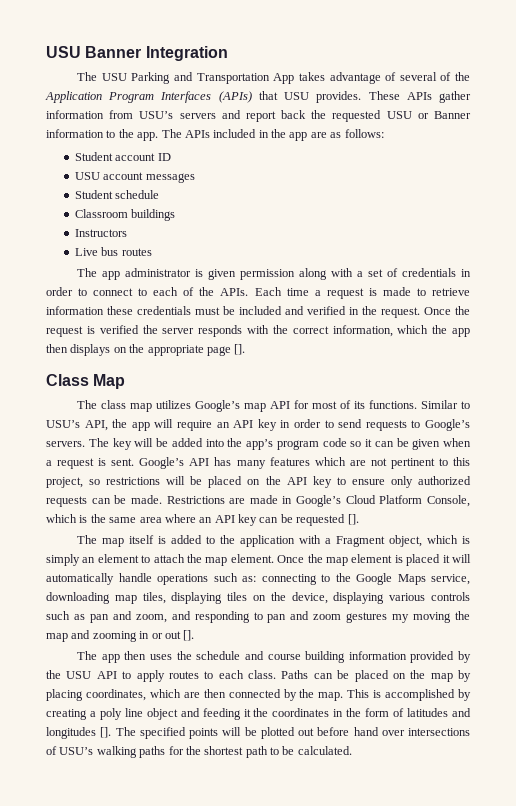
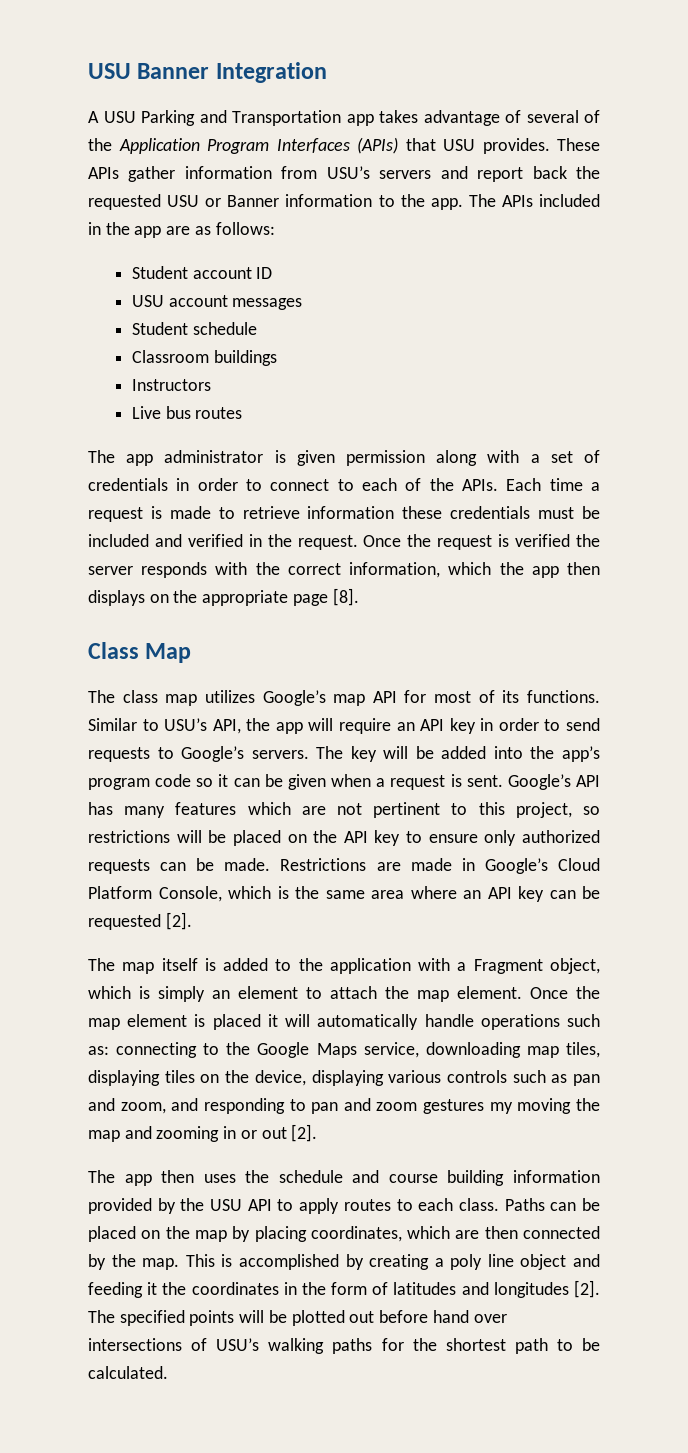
- The USU Parking and Transportation App takes advantage of several of the Application Program Interfaces (APIs) that USU provides.
+ A USU Parking and Transportation app takes advantage of several of the Application Program Interfaces (APIs) that USU provides.
- Once the request is verified the server responds with the correct information, which the app then displays on the appropriate page [].
+ Once the request is verified the server responds with the correct information, which the app then displays on the appropriate page [8].
- Restrictions are made in Google’s Cloud Platform Console, which is the same area where an API key can be requested [].
+ Restrictions are made in Google’s Cloud Platform Console, which is the same area where an API key can be requested [2].
- Once the map element is placed it will automatically handle operations such as: connecting to the Google Maps service, downloading map tiles, displaying tiles on the device, displaying various controls such as pan and zoom, and responding to pan and zoom gestures my moving the map and zooming in or out [].
+ Once the map element is placed it will automatically handle operations such as: connecting to the Google Maps service, downloading map tiles, displaying tiles on the device, displaying various controls such as pan and zoom, and responding to pan and zoom gestures my moving the map and zooming in or out [2].
- This is accomplished by creating a poly line object and feeding it the coordinates in the form of latitudes and longitudes [].
+ This is accomplished by creating a poly line object and feeding it the coordinates in the form of latitudes and longitudes [2].

